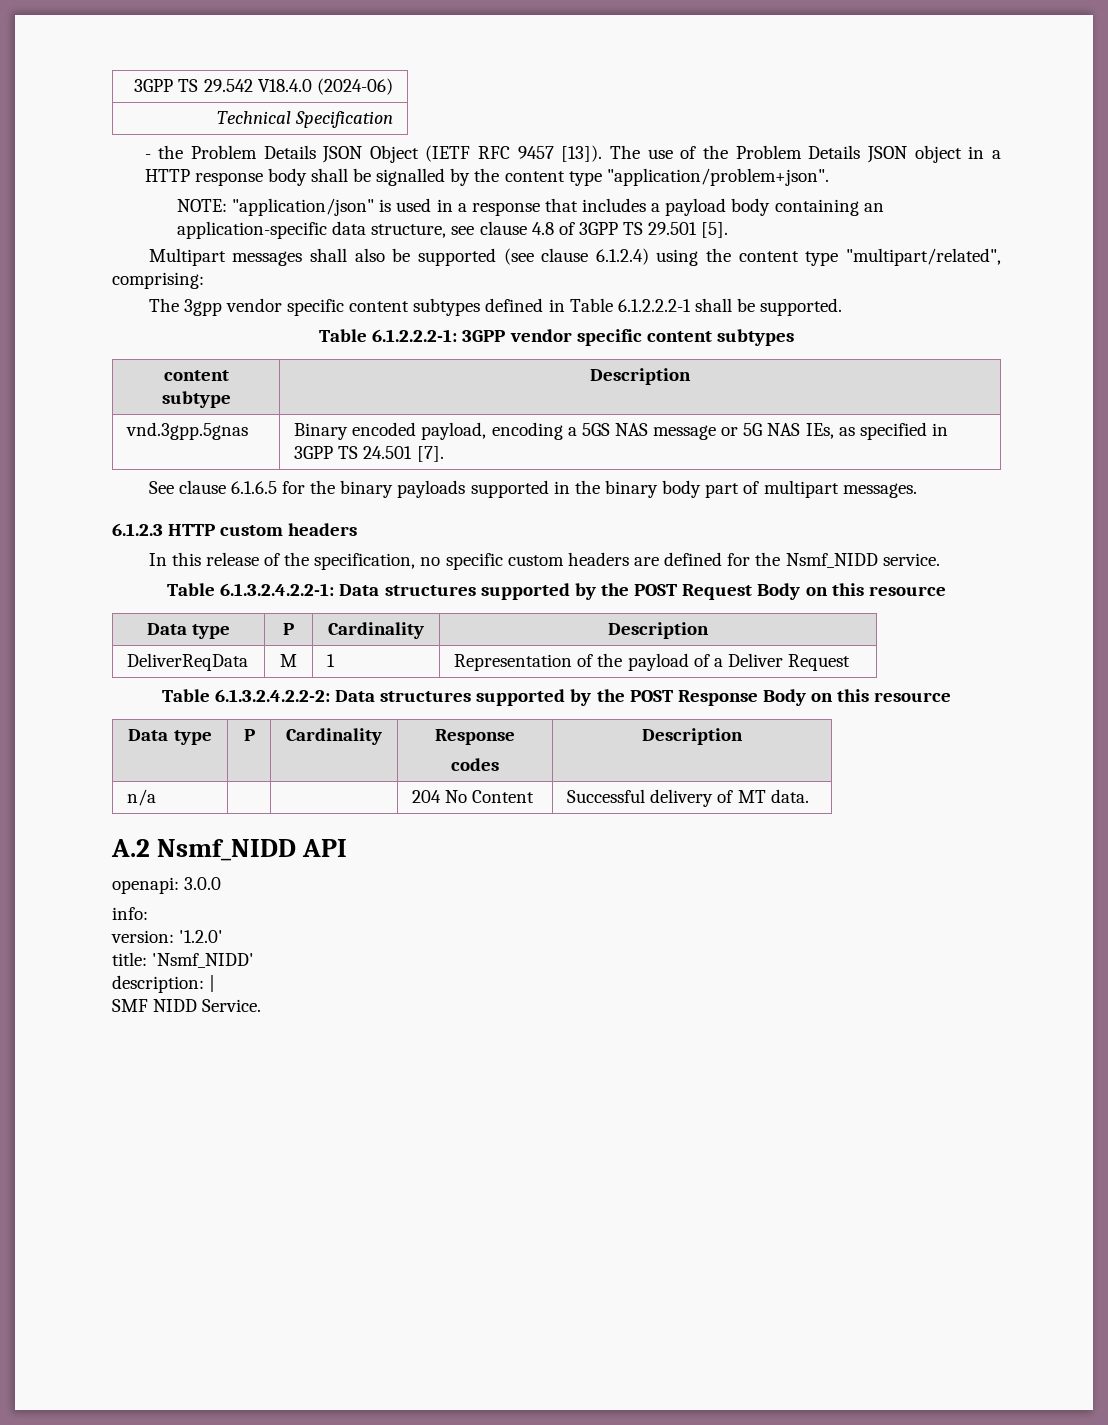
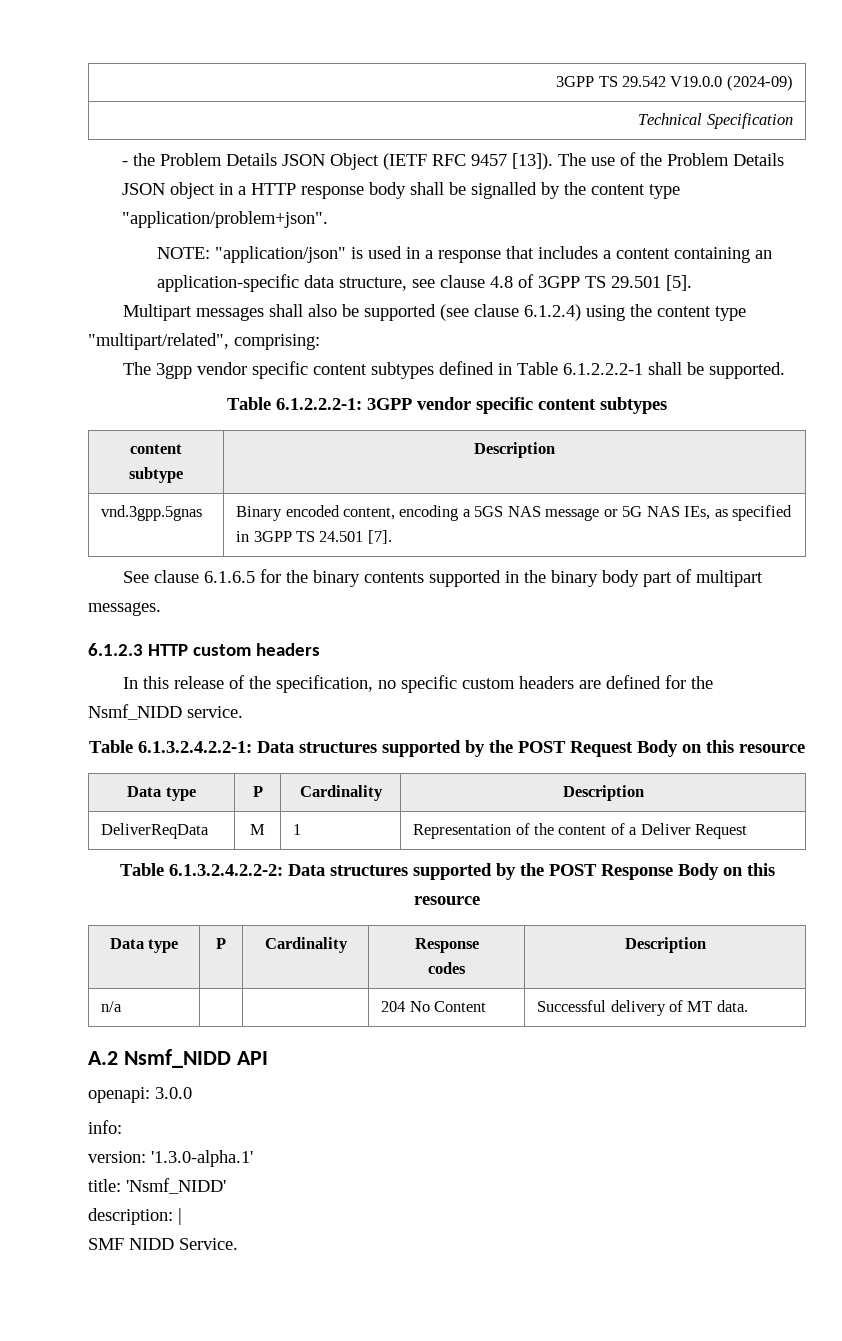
- 3GPP TS 29.542 V18.4.0 (2024-06)
+ 3GPP TS 29.542 V19.0.0 (2024-09)
- NOTE: "application/json" is used in a response that includes a payload body containing an application-specific data structure, see clause 4.8 of 3GPP TS 29.501 [5].
+ NOTE: "application/json" is used in a response that includes a content containing an application-specific data structure, see clause 4.8 of 3GPP TS 29.501 [5].
- vnd.3gpp.5gnas | Binary encoded payload, encoding a 5GS NAS message or 5G NAS IEs, as specified in 3GPP TS 24.501 [7].
+ vnd.3gpp.5gnas | Binary encoded content, encoding a 5GS NAS message or 5G NAS IEs, as specified in 3GPP TS 24.501 [7].
- See clause 6.1.6.5 for the binary payloads supported in the binary body part of multipart messages.
+ See clause 6.1.6.5 for the binary contents supported in the binary body part of multipart messages.
- DeliverReqData | M | 1 | Representation of the payload of a Deliver Request
+ DeliverReqData | M | 1 | Representation of the content of a Deliver Request
- version: '1.2.0'
+ version: '1.3.0-alpha.1'

